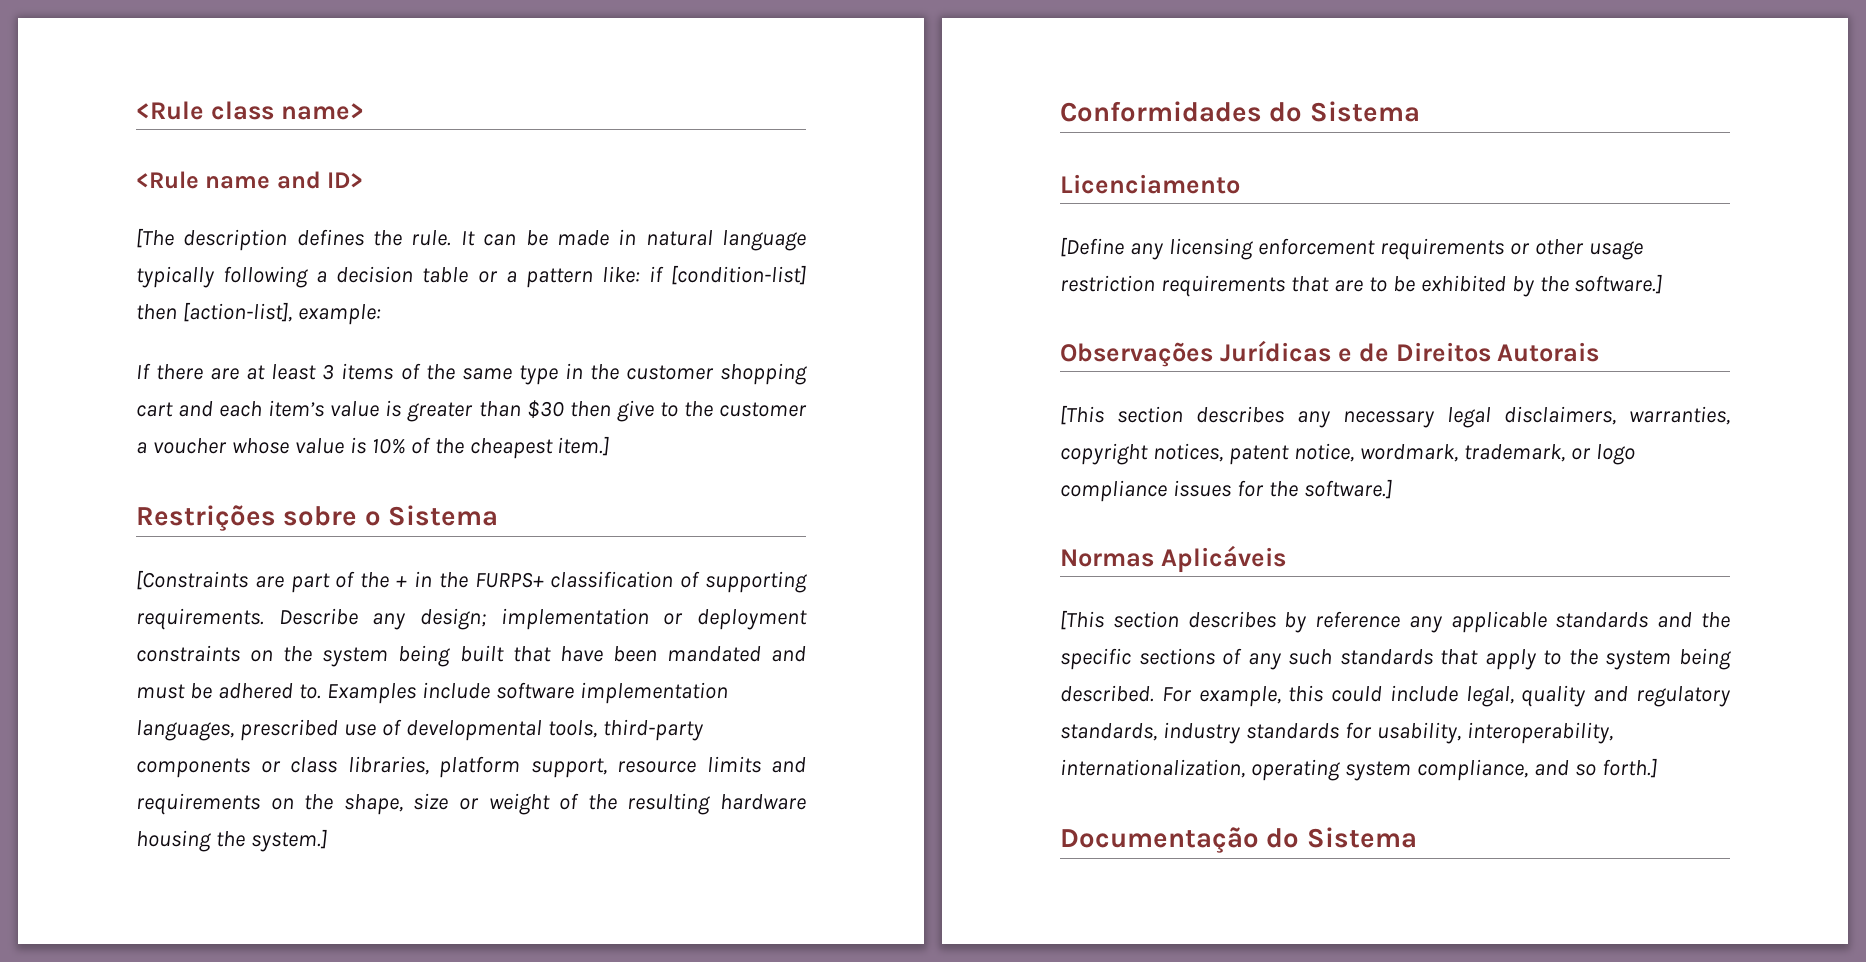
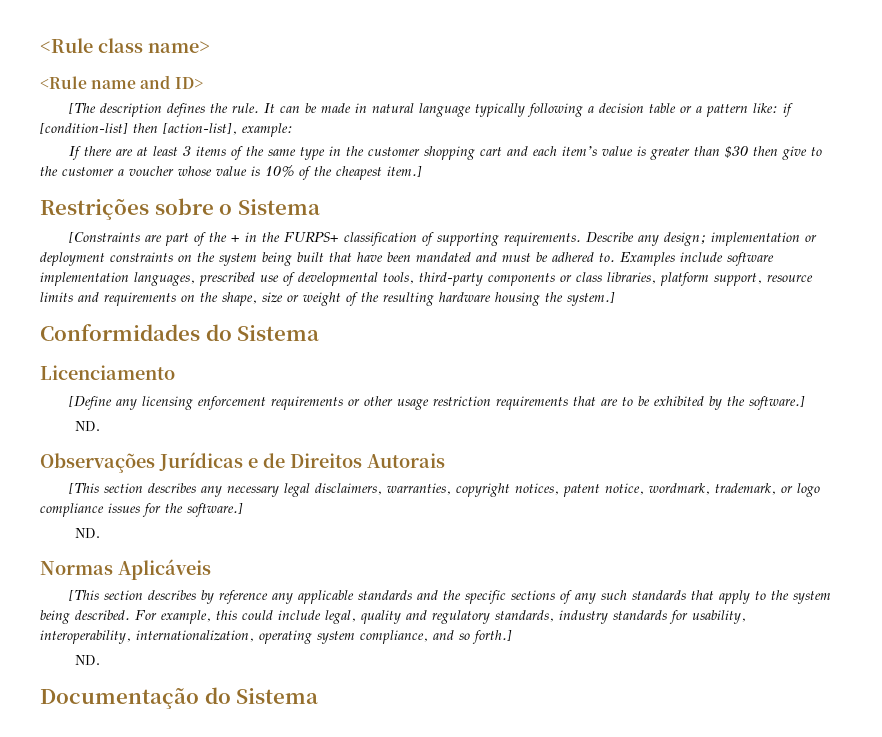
  [Define any licensing enforcement requirements or other usage restriction requirements that are to be exhibited by the software.]
+ ND.
  [This section describes any necessary legal disclaimers, warranties, copyright notices, patent notice, wordmark, trademark, or logo compliance issues for the software.]
+ ND.
  For example, this could include legal, quality and regulatory standards, industry standards for usability, interoperability, internationalization, operating system compliance, and so forth.]
+ ND.

